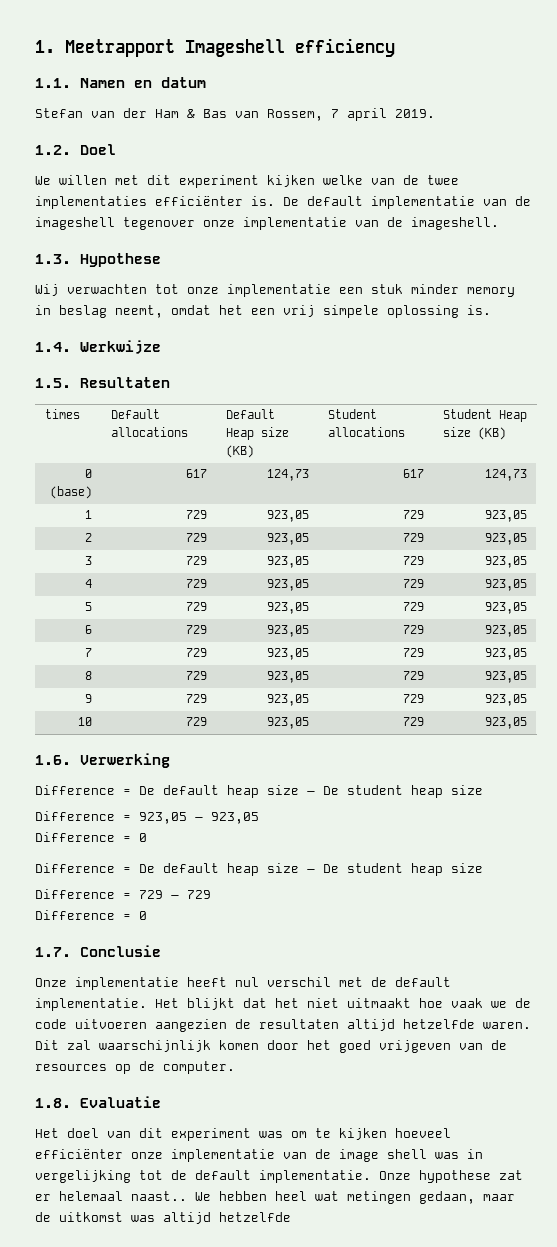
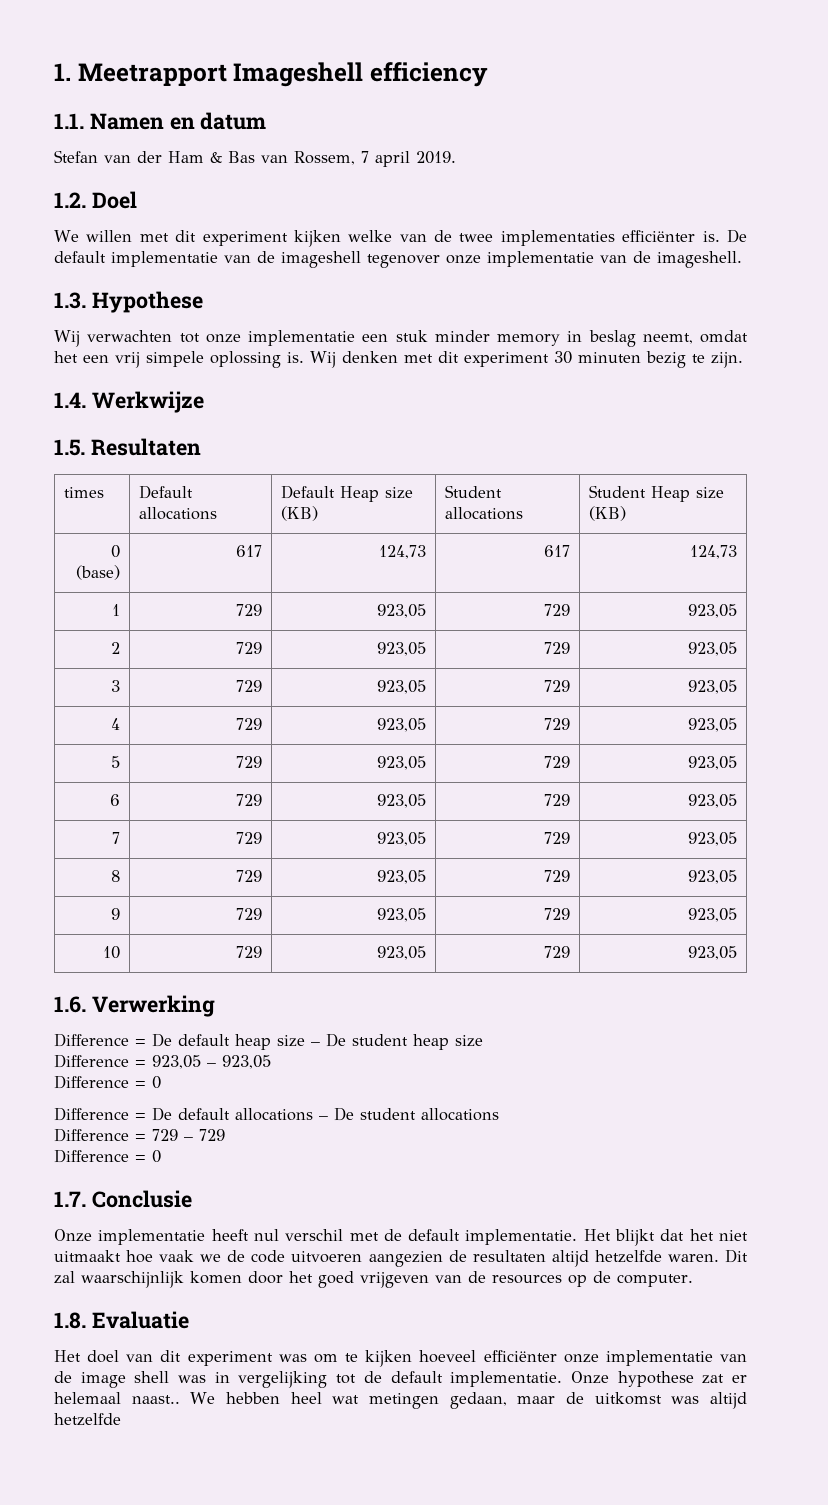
+ Wij denken met dit experiment 30 minuten bezig te zijn.
  Difference = 923,05 – 923,05
  Difference = 0
- Difference = De default heap size – De student heap size
+ Difference = De default allocations – De student allocations

